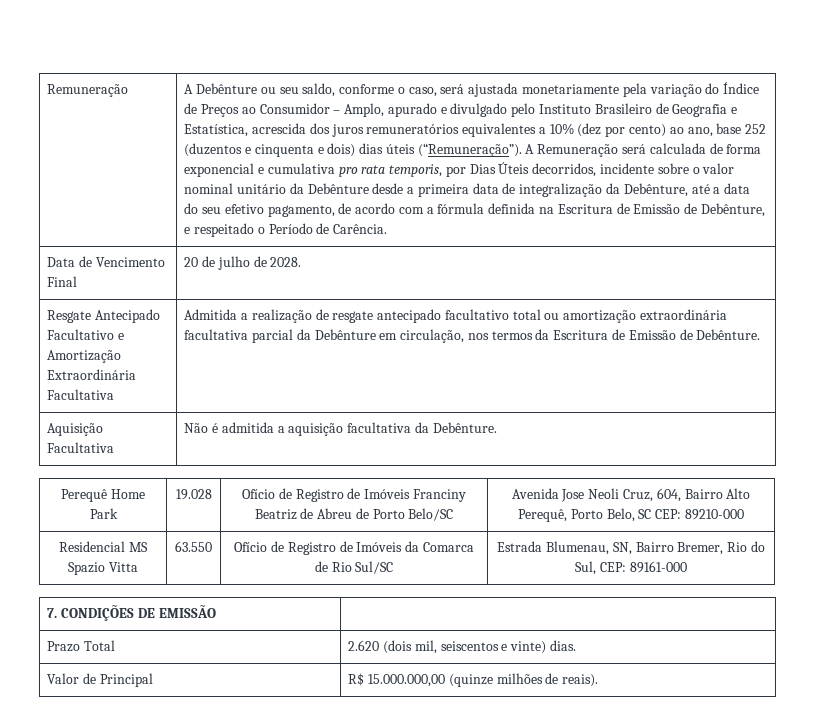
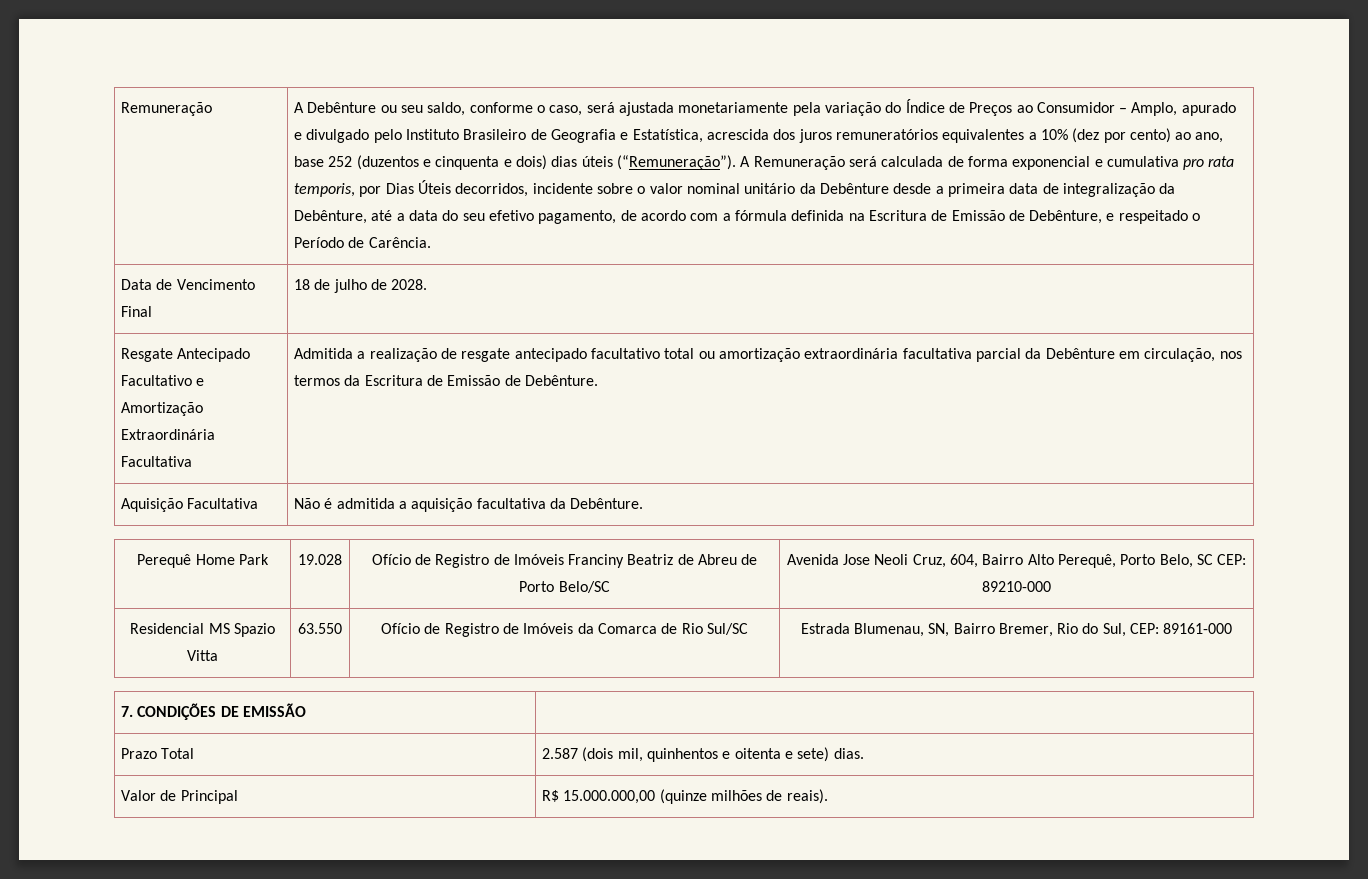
- Data de Vencimento Final | 20 de julho de 2028.
+ Data de Vencimento Final | 18 de julho de 2028.
- Prazo Total | 2.620 (dois mil, seiscentos e vinte) dias.
+ Prazo Total | 2.587 (dois mil, quinhentos e oitenta e sete) dias.

